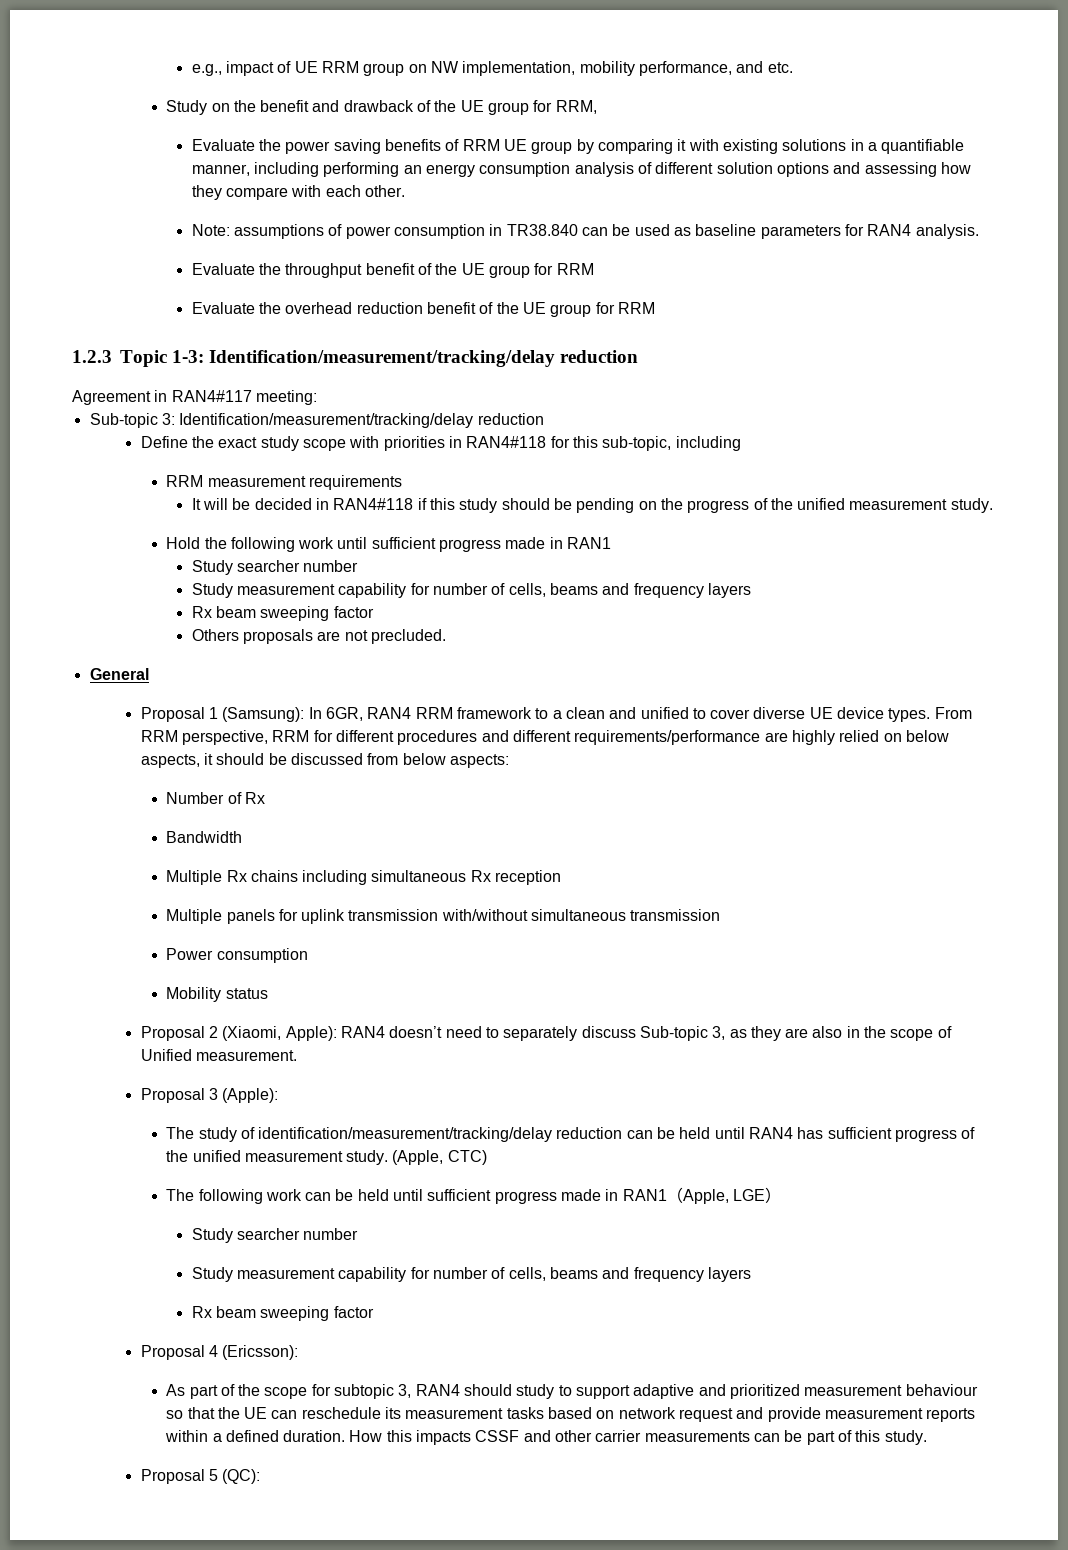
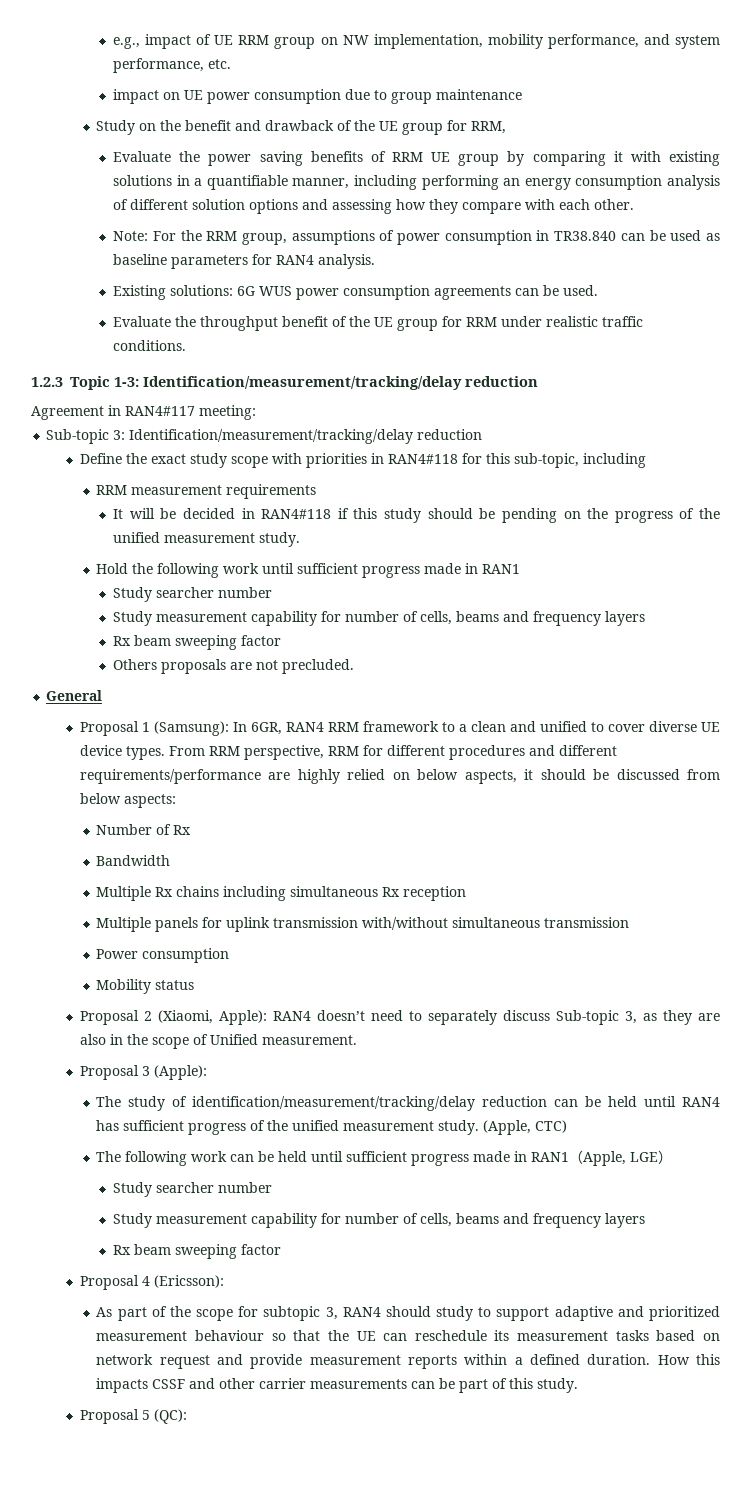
- e.g., impact of UE RRM group on NW implementation, mobility performance, and etc.
+ e.g., impact of UE RRM group on NW implementation, mobility performance, and system performance, etc.
+ impact on UE power consumption due to group maintenance
- Note: assumptions of power consumption in TR38.840 can be used as baseline parameters for RAN4 analysis.
+ Note: For the RRM group, assumptions of power consumption in TR38.840 can be used as baseline parameters for RAN4 analysis.
+ Existing solutions: 6G WUS power consumption agreements can be used.
- Evaluate the throughput benefit of the UE group for RRM
- Evaluate the overhead reduction benefit of the UE group for RRM
+ Evaluate the throughput benefit of the UE group for RRM under realistic traffic conditions.

